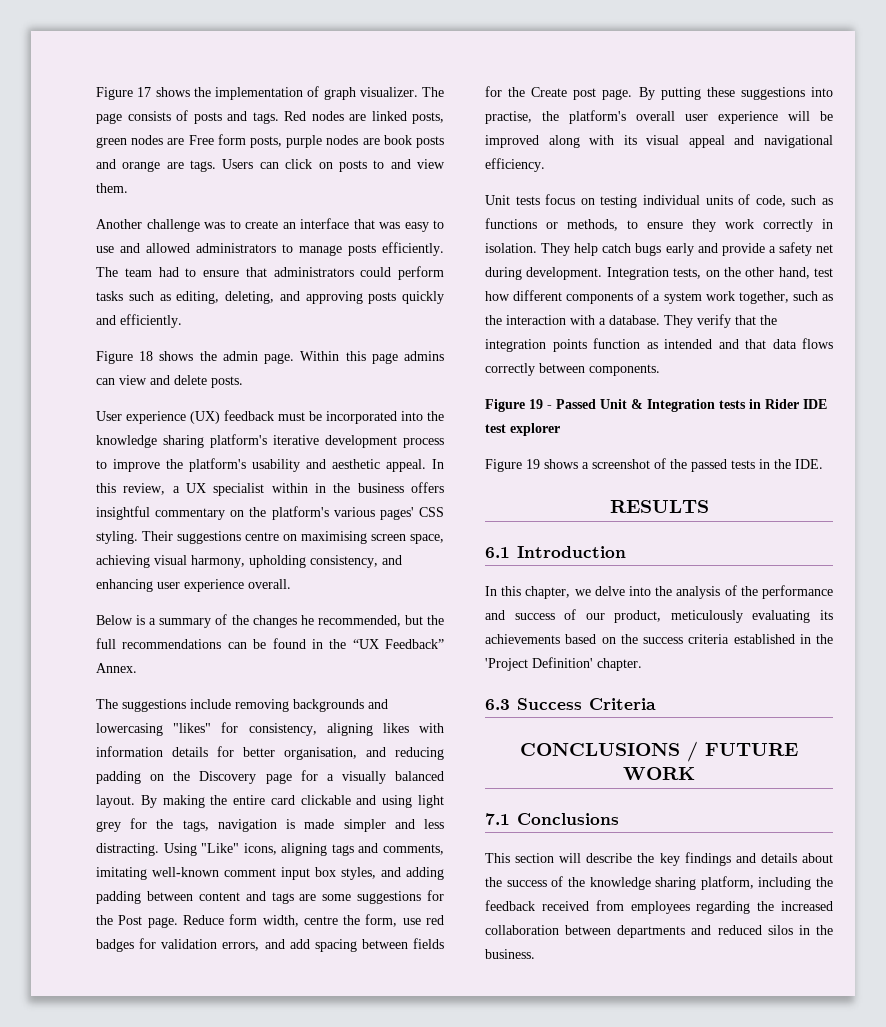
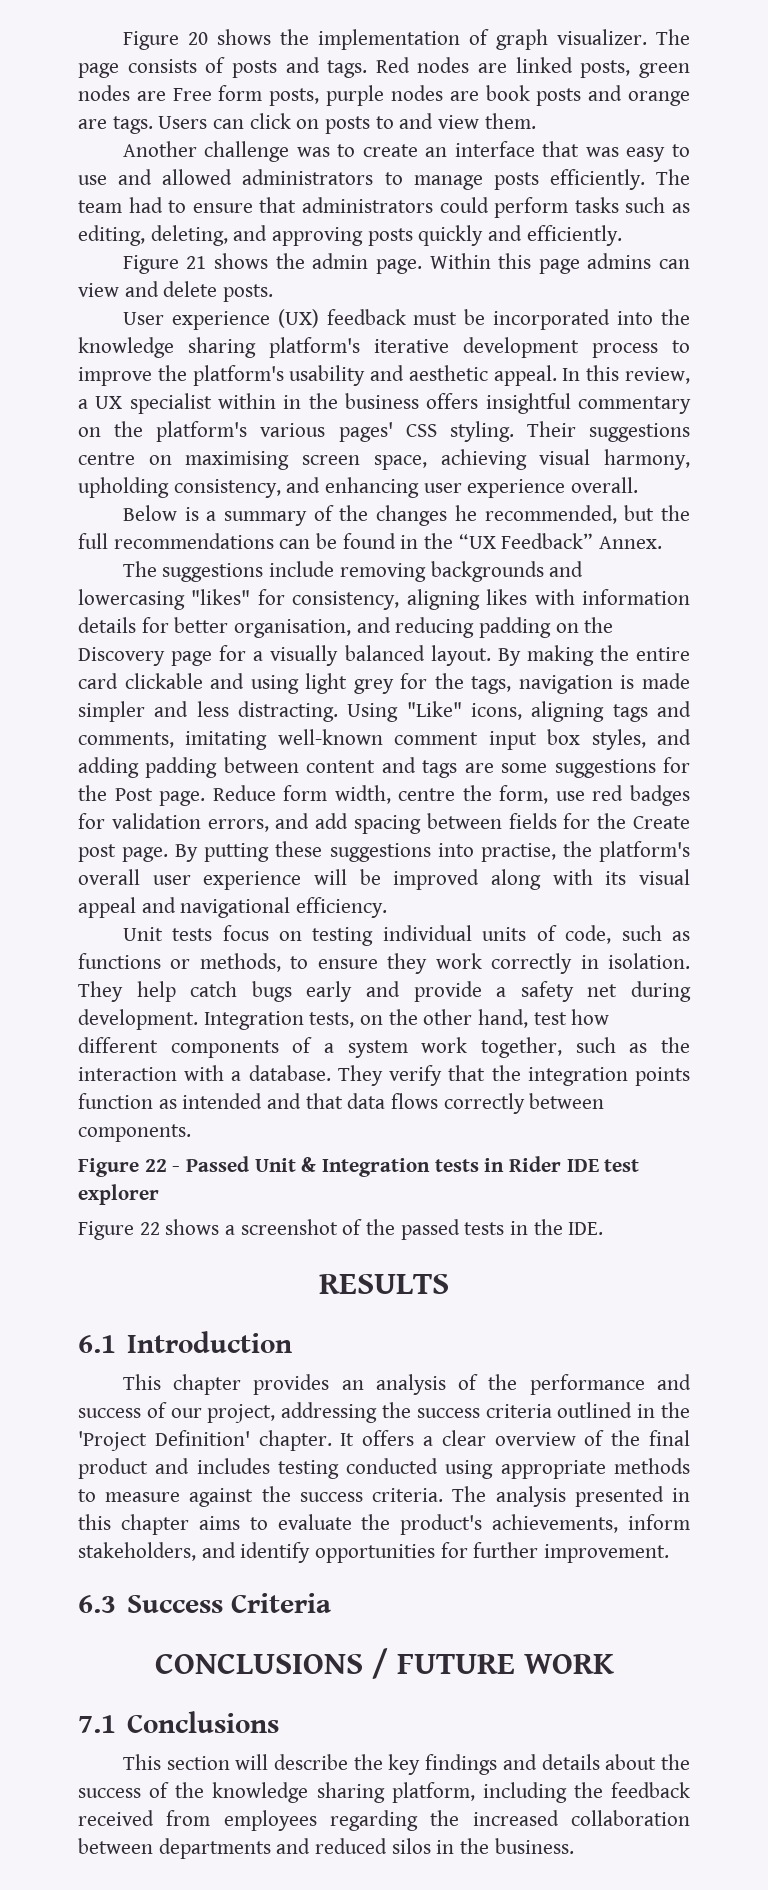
- Figure 17 shows the implementation of graph visualizer.
+ Figure 20 shows the implementation of graph visualizer.
- Figure 18 shows the admin page.
+ Figure 21 shows the admin page.
- Figure 19 - Passed Unit & Integration tests in Rider IDE test explorer
+ Figure 22 - Passed Unit & Integration tests in Rider IDE test explorer
- Figure 19 shows a screenshot of the passed tests in the IDE.
+ Figure 22 shows a screenshot of the passed tests in the IDE.
- In this chapter, we delve into the analysis of the performance and success of our product, meticulously evaluating its achievements based on the success criteria established in the 'Project Definition' chapter.
+ This chapter provides an analysis of the performance and success of our project, addressing the success criteria outlined in the 'Project Definition' chapter. It offers a clear overview of the final product and includes testing conducted using appropriate methods to measure against the success criteria. The analysis presented in this chapter aims to evaluate the product's achievements, inform stakeholders, and identify opportunities for further improvement.

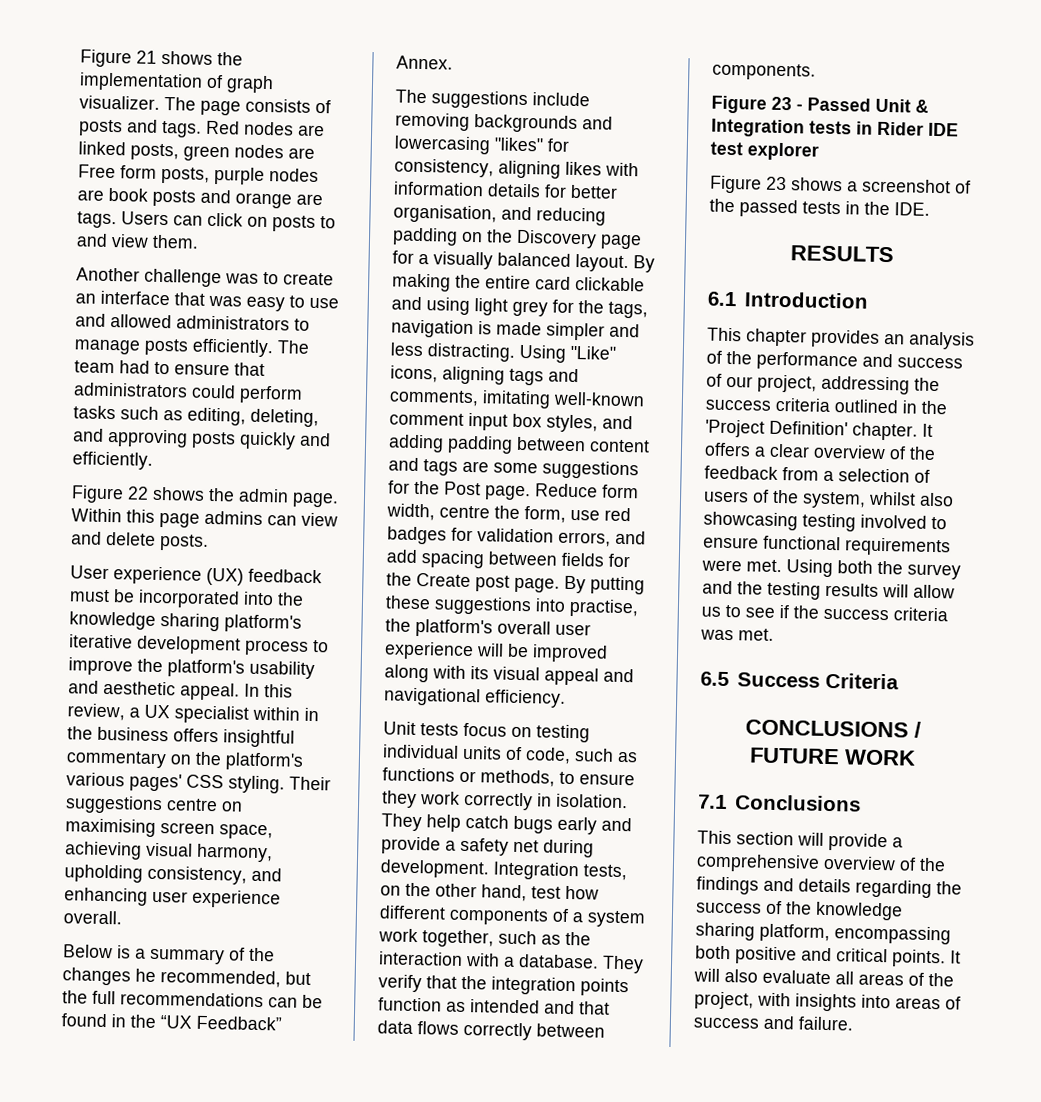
- Figure 20 shows the implementation of graph visualizer.
+ Figure 21 shows the implementation of graph visualizer.
- Figure 21 shows the admin page.
+ Figure 22 shows the admin page.
- Figure 22 - Passed Unit & Integration tests in Rider IDE test explorer
+ Figure 23 - Passed Unit & Integration tests in Rider IDE test explorer
- Figure 22 shows a screenshot of the passed tests in the IDE.
+ Figure 23 shows a screenshot of the passed tests in the IDE.
- It offers a clear overview of the final product and includes testing conducted using appropriate methods to measure against the success criteria. The analysis presented in this chapter aims to evaluate the product's achievements, inform stakeholders, and identify opportunities for further improvement.
- 6.3 Success Criteria
+ It offers a clear overview of the feedback from a selection of users of the system, whilst also showcasing testing involved to ensure functional requirements were met. Using both the survey and the testing results will allow us to see if the success criteria was met.
+ 6.5 Success Criteria
- This section will describe the key findings and details about the success of the knowledge sharing platform, including the feedback received from employees regarding the increased collaboration between departments and reduced silos in the business.
+ This section will provide a comprehensive overview of the findings and details regarding the success of the knowledge sharing platform, encompassing both positive and critical points. It will also evaluate all areas of the project, with insights into areas of success and failure.

